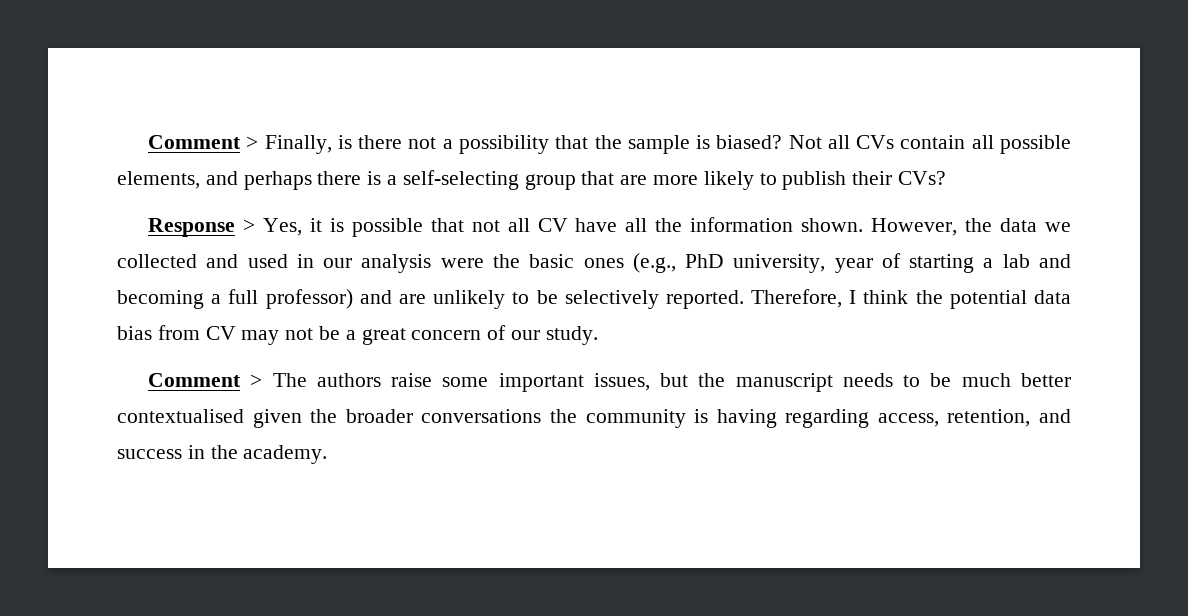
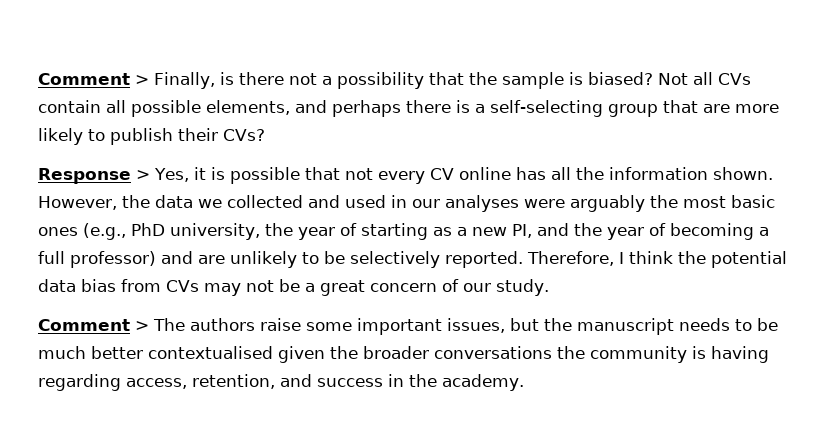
- Response > Yes, it is possible that not all CV have all the information shown.
+ Response > Yes, it is possible that not every CV online has all the information shown.
- However, the data we collected and used in our analysis were the basic ones (e.g., PhD university, year of starting a lab and becoming a full professor) and are unlikely to be selectively reported.
+ However, the data we collected and used in our analyses were arguably the most basic ones (e.g., PhD university, the year of starting as a new PI, and the year of becoming a full professor) and are unlikely to be selectively reported.
- Therefore, I think the potential data bias from CV may not be a great concern of our study.
+ Therefore, I think the potential data bias from CVs may not be a great concern of our study.

